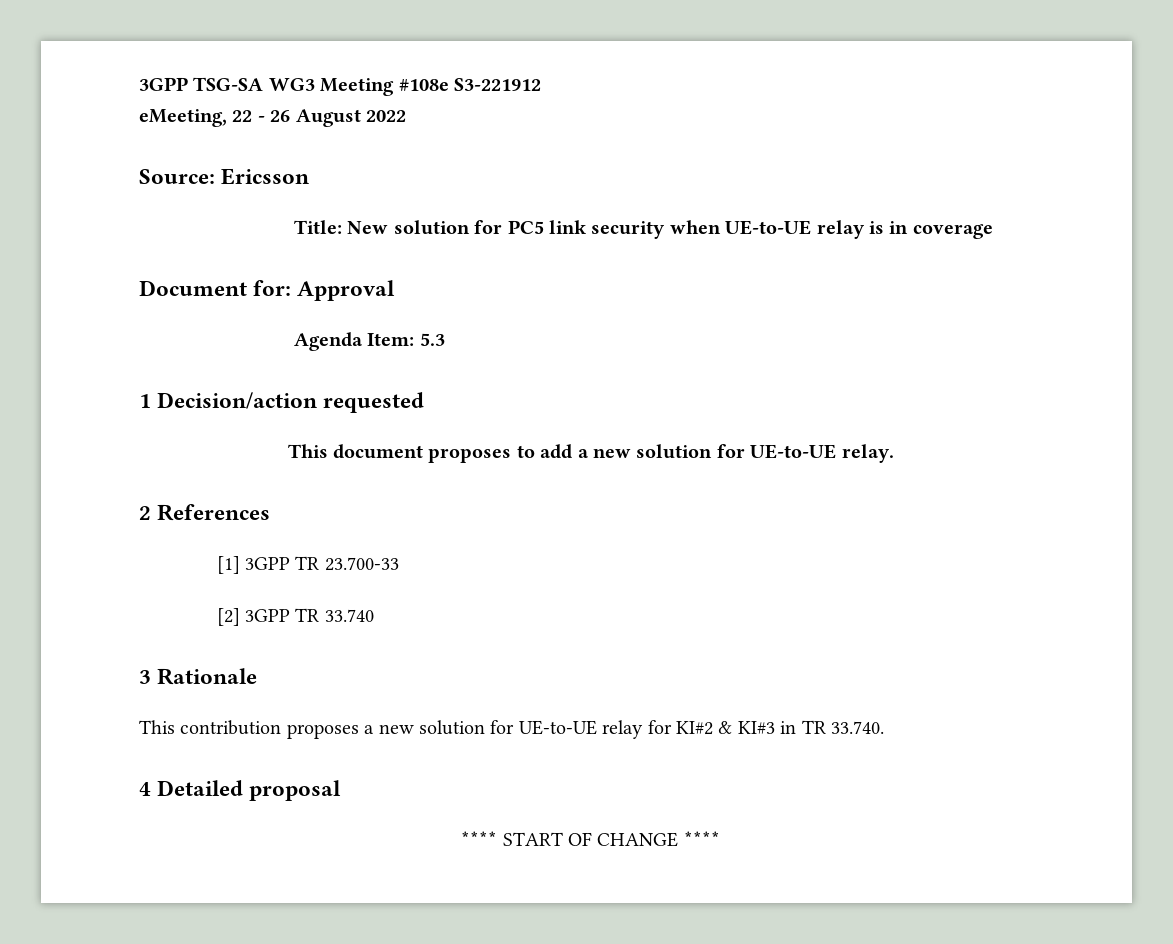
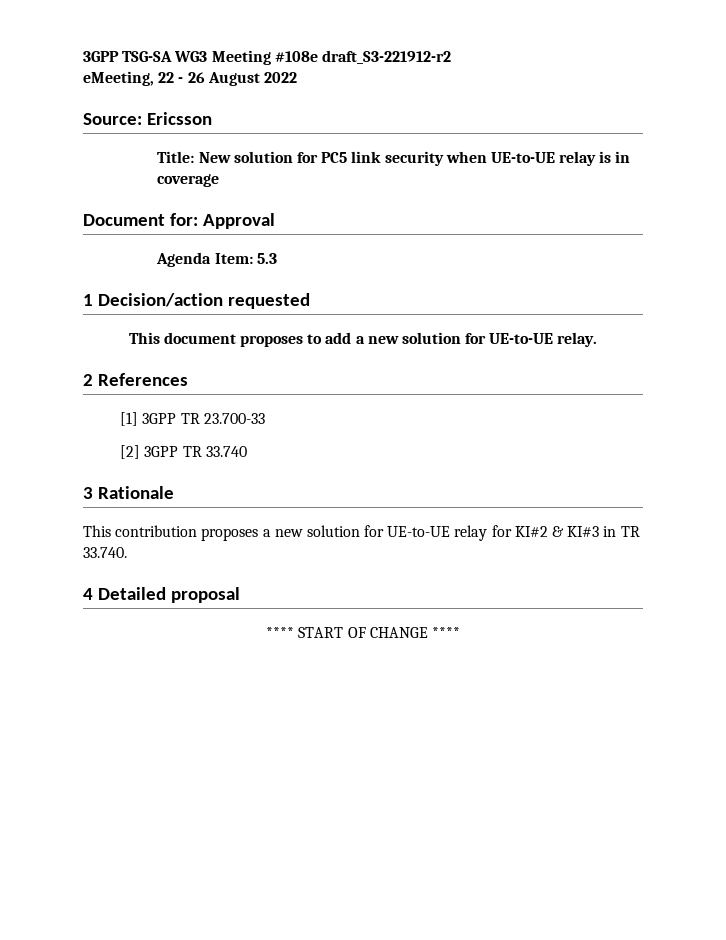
- 3GPP TSG-SA WG3 Meeting #108e S3-221912
+ 3GPP TSG-SA WG3 Meeting #108e draft_S3-221912-r2

